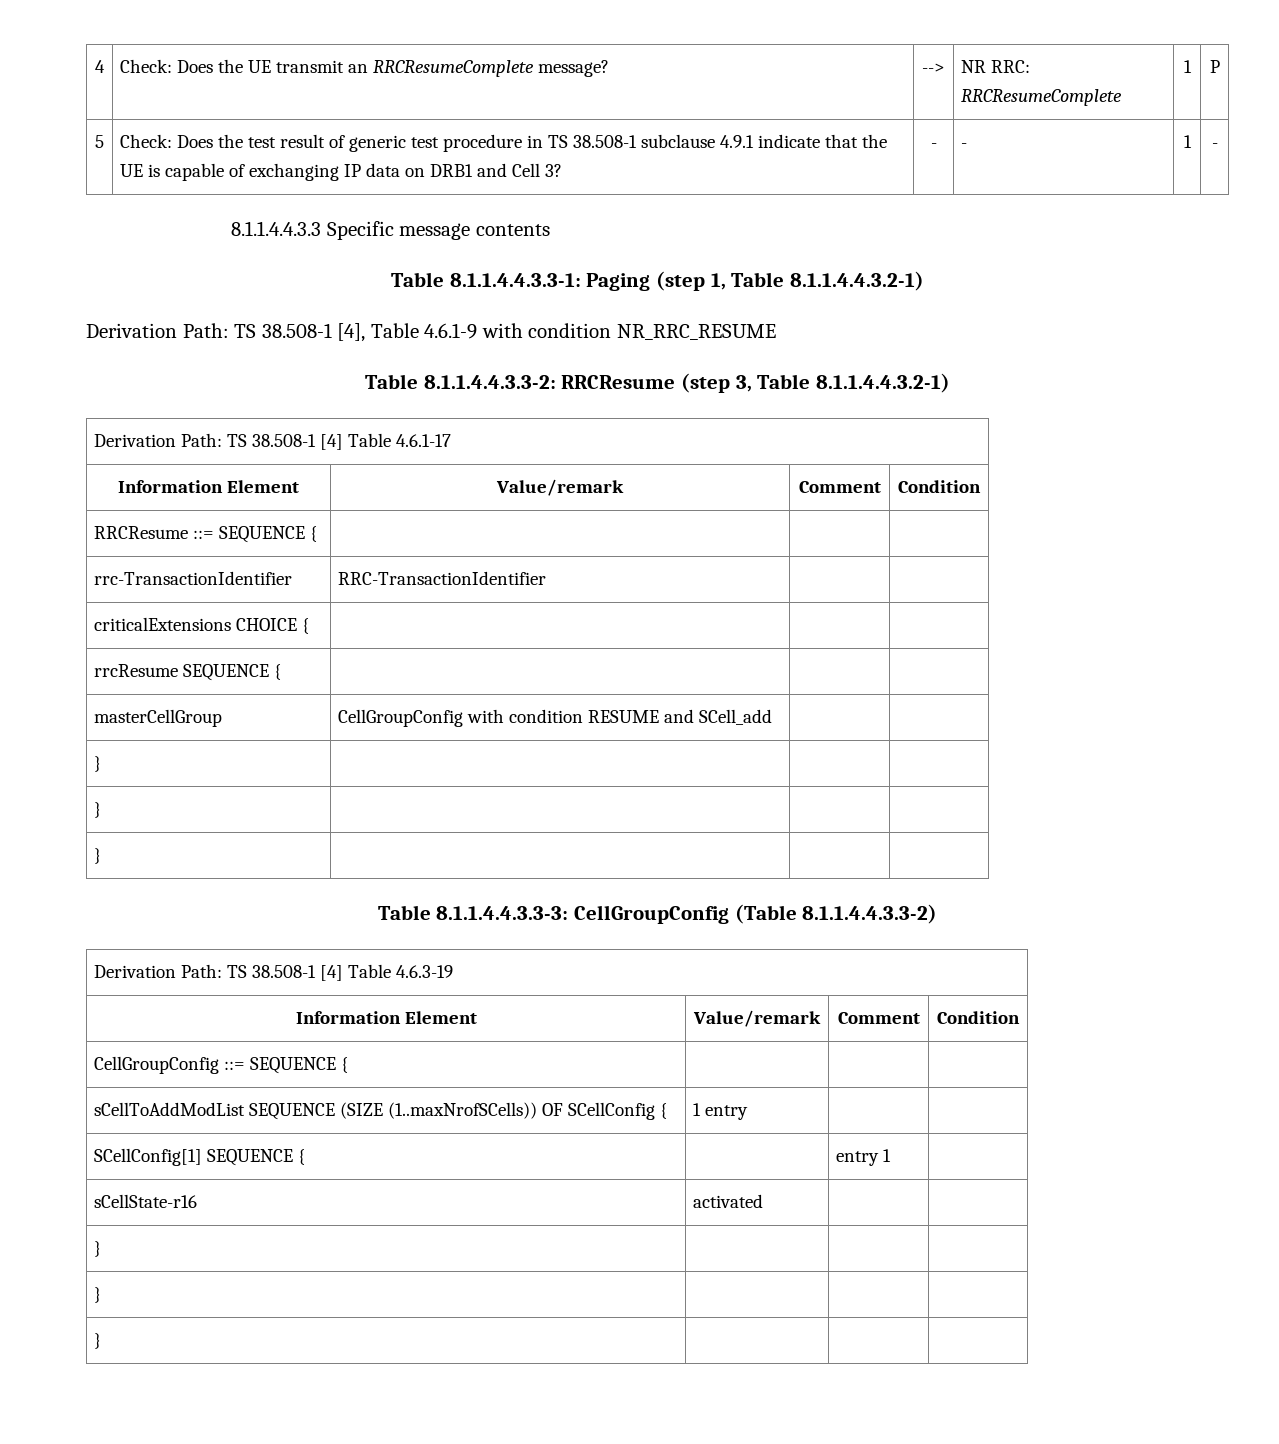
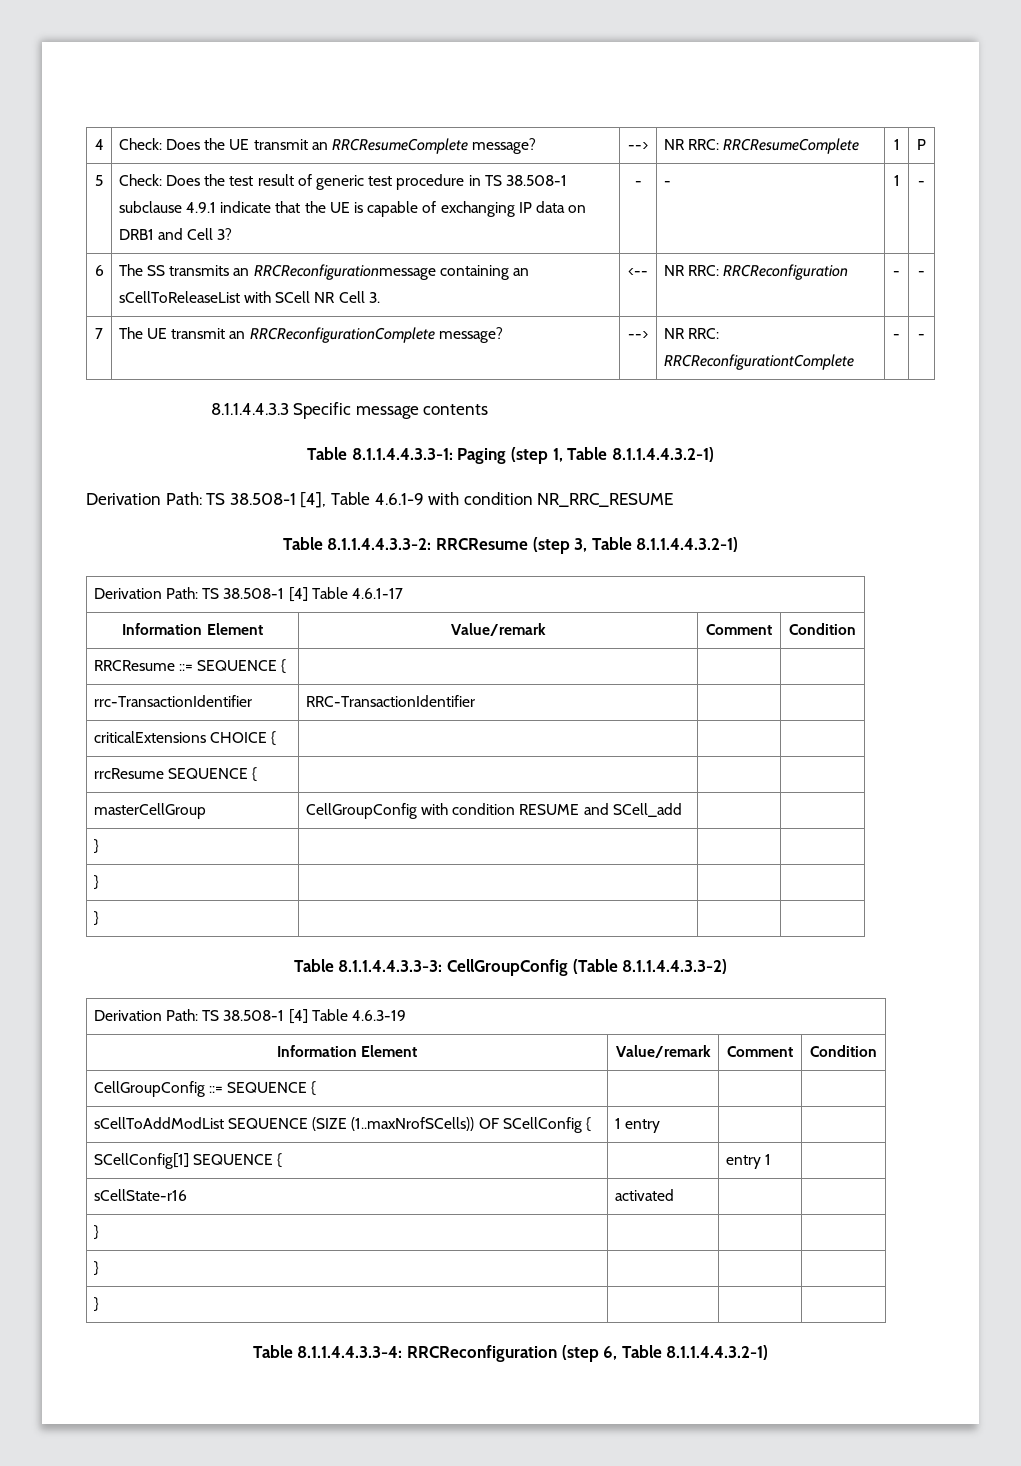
+ 6 | The SS transmits an RRCReconfigurationmessage containing an sCellToReleaseList with SCell NR Cell 3. | <-- | NR RRC: RRCReconfiguration | - | -
+ 7 | The UE transmit an RRCReconfigurationComplete message? | --> | NR RRC: RRCReconfigurationtComplete | - | -
+ Table 8.1.1.4.4.3.3-4: RRCReconfiguration (step 6, Table 8.1.1.4.4.3.2-1)

